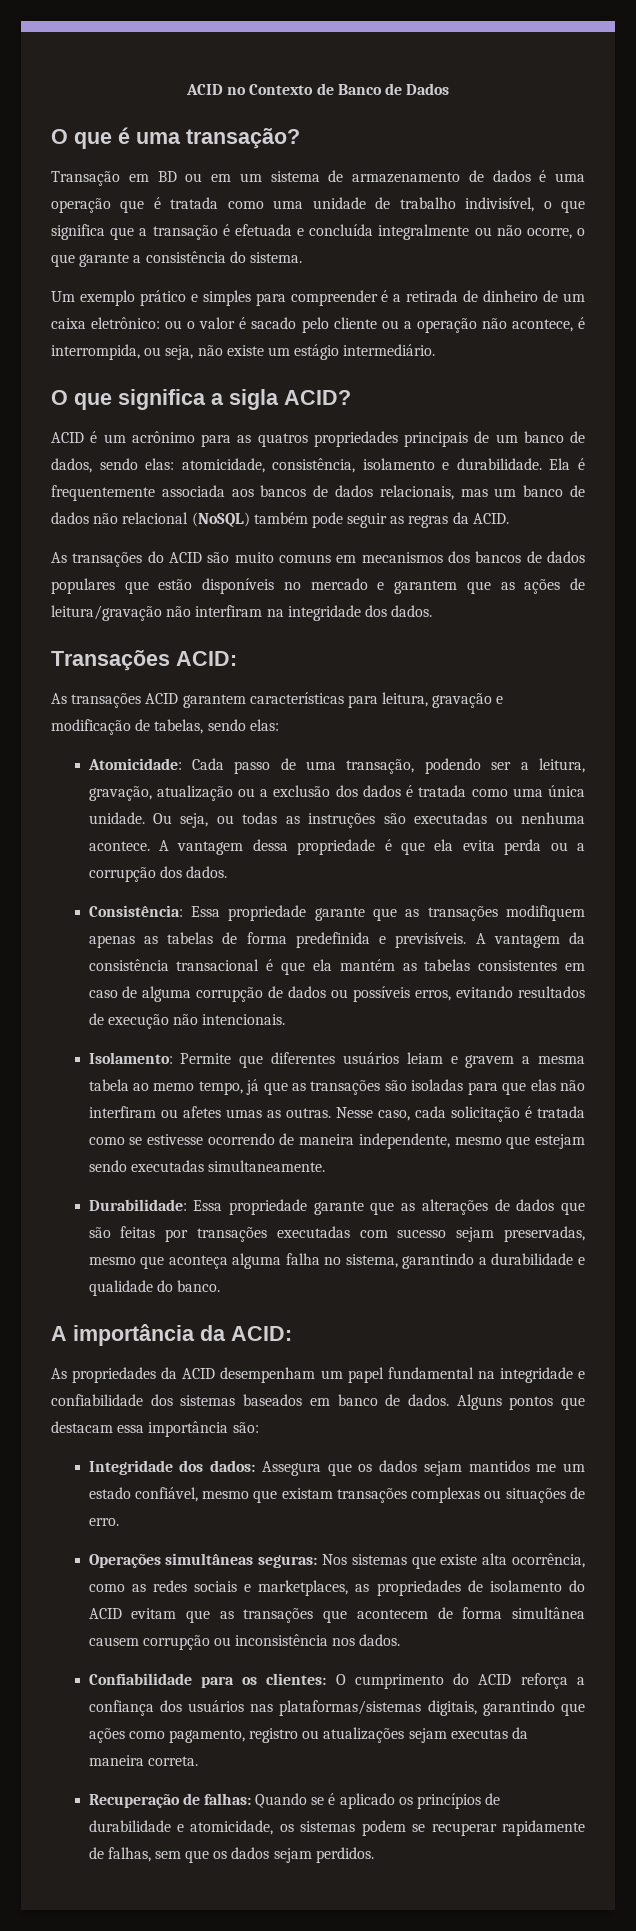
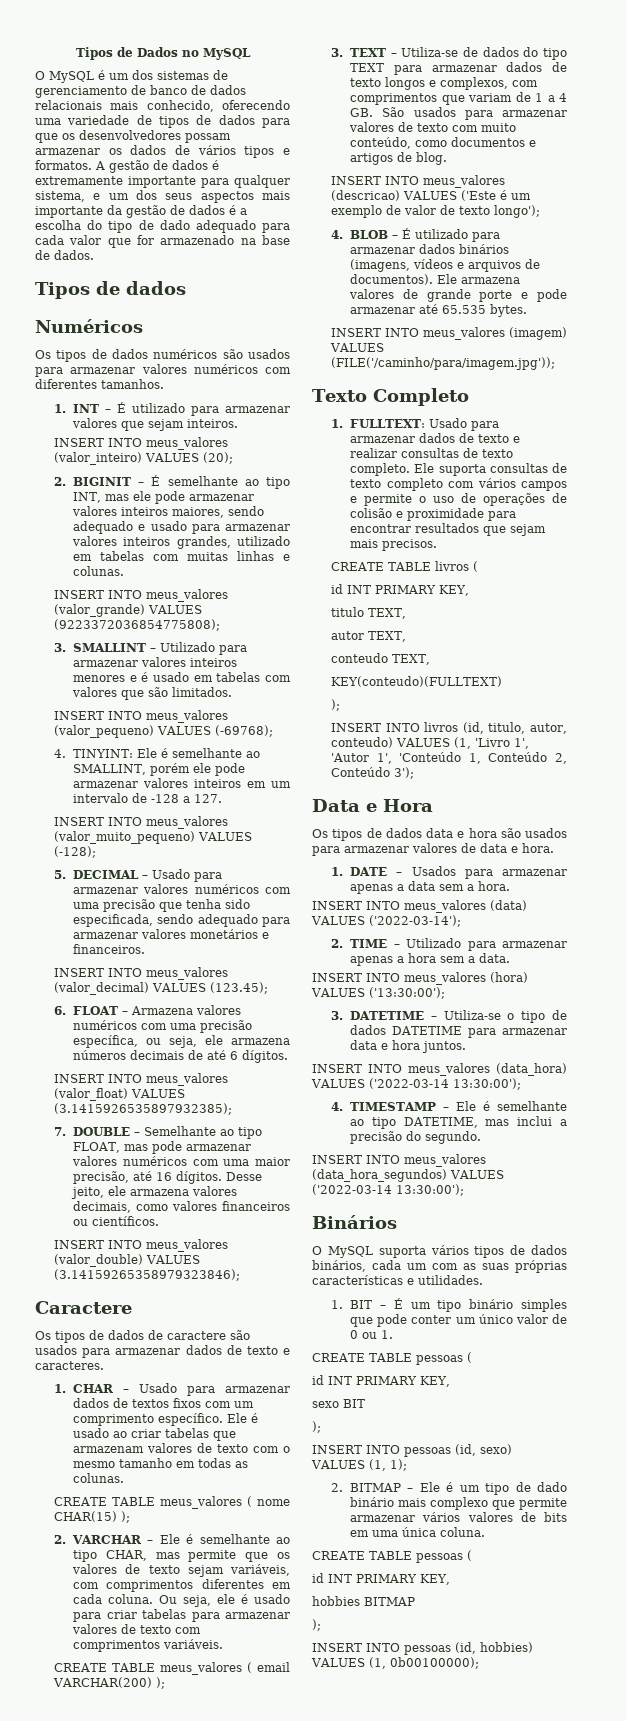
- ACID no Contexto de Banco de Dados
- O que é uma transação?
- Transação em BD ou em um sistema de armazenamento de dados é uma operação que é tratada como uma unidade de trabalho indivisível, o que significa que a transação é efetuada e concluída integralmente ou não ocorre, o que garante a consistência do sistema.
- Um exemplo prático e simples para compreender é a retirada de dinheiro de um caixa eletrônico: ou o valor é sacado pelo cliente ou a operação não acontece, é interrompida, ou seja, não existe um estágio intermediário.
- O que significa a sigla ACID?
- ACID é um acrônimo para as quatros propriedades principais de um banco de dados, sendo elas: atomicidade, consistência, isolamento e durabilidade. Ela é frequentemente associada aos bancos de dados relacionais, mas um banco de dados não relacional (NoSQL) também pode seguir as regras da ACID.
- As transações do ACID são muito comuns em mecanismos dos bancos de dados populares que estão disponíveis no mercado e garantem que as ações de leitura/gravação não interfiram na integridade dos dados.
- Transações ACID:
- As transações ACID garantem características para leitura, gravação e modificação de tabelas, sendo elas:
- Atomicidade: Cada passo de uma transação, podendo ser a leitura, gravação, atualização ou a exclusão dos dados é tratada como uma única unidade. Ou seja, ou todas as instruções são executadas ou nenhuma acontece. A vantagem dessa propriedade é que ela evita perda ou a corrupção dos dados.
- Consistência: Essa propriedade garante que as transações modifiquem apenas as tabelas de forma predefinida e previsíveis. A vantagem da consistência transacional é que ela mantém as tabelas consistentes em caso de alguma corrupção de dados ou possíveis erros, evitando resultados de execução não intencionais.
- Isolamento: Permite que diferentes usuários leiam e gravem a mesma tabela ao memo tempo, já que as transações são isoladas para que elas não interfiram ou afetes umas as outras. Nesse caso, cada solicitação é tratada como se estivesse ocorrendo de maneira independente, mesmo que estejam sendo executadas simultaneamente.
- Durabilidade: Essa propriedade garante que as alterações de dados que são feitas por transações executadas com sucesso sejam preservadas, mesmo que aconteça alguma falha no sistema, garantindo a durabilidade e qualidade do banco.
- A importância da ACID:
- As propriedades da ACID desempenham um papel fundamental na integridade e confiabilidade dos sistemas baseados em banco de dados. Alguns pontos que destacam essa importância são:
- Integridade dos dados: Assegura que os dados sejam mantidos me um estado confiável, mesmo que existam transações complexas ou situações de erro.
- Operações simultâneas seguras: Nos sistemas que existe alta ocorrência, como as redes sociais e marketplaces, as propriedades de isolamento do ACID evitam que as transações que acontecem de forma simultânea causem corrupção ou inconsistência nos dados.
- Confiabilidade para os clientes: O cumprimento do ACID reforça a confiança dos usuários nas plataformas/sistemas digitais, garantindo que ações como pagamento, registro ou atualizações sejam executas da maneira correta.
- Recuperação de falhas: Quando se é aplicado os princípios de durabilidade e atomicidade, os sistemas podem se recuperar rapidamente de falhas, sem que os dados sejam perdidos.
+ Tipos de Dados no MySQL
+ O MySQL é um dos sistemas de gerenciamento de banco de dados relacionais mais conhecido, oferecendo uma variedade de tipos de dados para que os desenvolvedores possam armazenar os dados de vários tipos e formatos. A gestão de dados é extremamente importante para qualquer sistema, e um dos seus aspectos mais importante da gestão de dados é a escolha do tipo de dado adequado para cada valor que for armazenado na base de dados.
+ Tipos de dados
+ Numéricos
+ Os tipos de dados numéricos são usados para armazenar valores numéricos com diferentes tamanhos.
+ 1. INT – É utilizado para armazenar valores que sejam inteiros.
+ INSERT INTO meus_valores (valor_inteiro) VALUES (20);
+ 2. BIGINIT – É semelhante ao tipo INT, mas ele pode armazenar valores inteiros maiores, sendo adequado e usado para armazenar valores inteiros grandes, utilizado em tabelas com muitas linhas e colunas.
+ INSERT INTO meus_valores (valor_grande) VALUES (9223372036854775808);
+ 3. SMALLINT – Utilizado para armazenar valores inteiros menores e é usado em tabelas com valores que são limitados.
+ INSERT INTO meus_valores (valor_pequeno) VALUES (-69768);
+ 4. TINYINT: Ele é semelhante ao SMALLINT, porém ele pode armazenar valores inteiros em um intervalo de -128 a 127.
+ INSERT INTO meus_valores (valor_muito_pequeno) VALUES (-128);
+ 5. DECIMAL – Usado para armazenar valores numéricos com uma precisão que tenha sido especificada, sendo adequado para armazenar valores monetários e financeiros.
+ INSERT INTO meus_valores (valor_decimal) VALUES (123.45);
+ 6. FLOAT – Armazena valores numéricos com uma precisão específica, ou seja, ele armazena números decimais de até 6 dígitos.
+ INSERT INTO meus_valores (valor_float) VALUES (3.1415926535897932385);
+ 7. DOUBLE – Semelhante ao tipo FLOAT, mas pode armazenar valores numéricos com uma maior precisão, até 16 dígitos. Desse jeito, ele armazena valores decimais, como valores financeiros ou científicos.
+ INSERT INTO meus_valores (valor_double) VALUES (3.14159265358979323846);
+ Caractere
+ Os tipos de dados de caractere são usados para armazenar dados de texto e caracteres.
+ 1. CHAR – Usado para armazenar dados de textos fixos com um comprimento específico. Ele é usado ao criar tabelas que armazenam valores de texto com o mesmo tamanho em todas as colunas.
+ CREATE TABLE meus_valores ( nome CHAR(15) );
+ 2. VARCHAR – Ele é semelhante ao tipo CHAR, mas permite que os valores de texto sejam variáveis, com comprimentos diferentes em cada coluna. Ou seja, ele é usado para criar tabelas para armazenar valores de texto com comprimentos variáveis.
+ CREATE TABLE meus_valores ( email VARCHAR(200) );
+ 3. TEXT – Utiliza-se de dados do tipo TEXT para armazenar dados de texto longos e complexos, com comprimentos que variam de 1 a 4 GB. São usados para armazenar valores de texto com muito conteúdo, como documentos e artigos de blog.
+ INSERT INTO meus_valores (descricao) VALUES ('Este é um exemplo de valor de texto longo');
+ 4. BLOB – É utilizado para armazenar dados binários (imagens, vídeos e arquivos de documentos). Ele armazena valores de grande porte e pode armazenar até 65.535 bytes.
+ INSERT INTO meus_valores (imagem) VALUES (FILE('/caminho/para/imagem.jpg'));
+ Texto Completo
+ 1. FULLTEXT: Usado para armazenar dados de texto e realizar consultas de texto completo. Ele suporta consultas de texto completo com vários campos e permite o uso de operações de colisão e proximidade para encontrar resultados que sejam mais precisos.
+ CREATE TABLE livros (
+ id INT PRIMARY KEY,
+ titulo TEXT,
+ autor TEXT,
+ conteudo TEXT,
+ KEY(conteudo)(FULLTEXT)
+ );
+ INSERT INTO livros (id, titulo, autor, conteudo) VALUES (1, 'Livro 1', 'Autor 1', 'Conteúdo 1, Conteúdo 2, Conteúdo 3');
+ Data e Hora
+ Os tipos de dados data e hora são usados para armazenar valores de data e hora.
+ 1. DATE – Usados para armazenar apenas a data sem a hora.
+ INSERT INTO meus_valores (data) VALUES ('2022-03-14');
+ 2. TIME – Utilizado para armazenar apenas a hora sem a data.
+ INSERT INTO meus_valores (hora) VALUES ('13:30:00');
+ 3. DATETIME – Utiliza-se o tipo de dados DATETIME para armazenar data e hora juntos.
+ INSERT INTO meus_valores (data_hora) VALUES ('2022-03-14 13:30:00');
+ 4. TIMESTAMP – Ele é semelhante ao tipo DATETIME, mas inclui a precisão do segundo.
+ INSERT INTO meus_valores (data_hora_segundos) VALUES ('2022-03-14 13:30:00');
+ Binários
+ O MySQL suporta vários tipos de dados binários, cada um com as suas próprias características e utilidades.
+ 1. BIT – É um tipo binário simples que pode conter um único valor de 0 ou 1.
+ CREATE TABLE pessoas (
+ id INT PRIMARY KEY,
+ sexo BIT
+ );
+ INSERT INTO pessoas (id, sexo) VALUES (1, 1);
+ 2. BITMAP – Ele é um tipo de dado binário mais complexo que permite armazenar vários valores de bits em uma única coluna.
+ CREATE TABLE pessoas (
+ id INT PRIMARY KEY,
+ hobbies BITMAP
+ );
+ INSERT INTO pessoas (id, hobbies) VALUES (1, 0b00100000);

